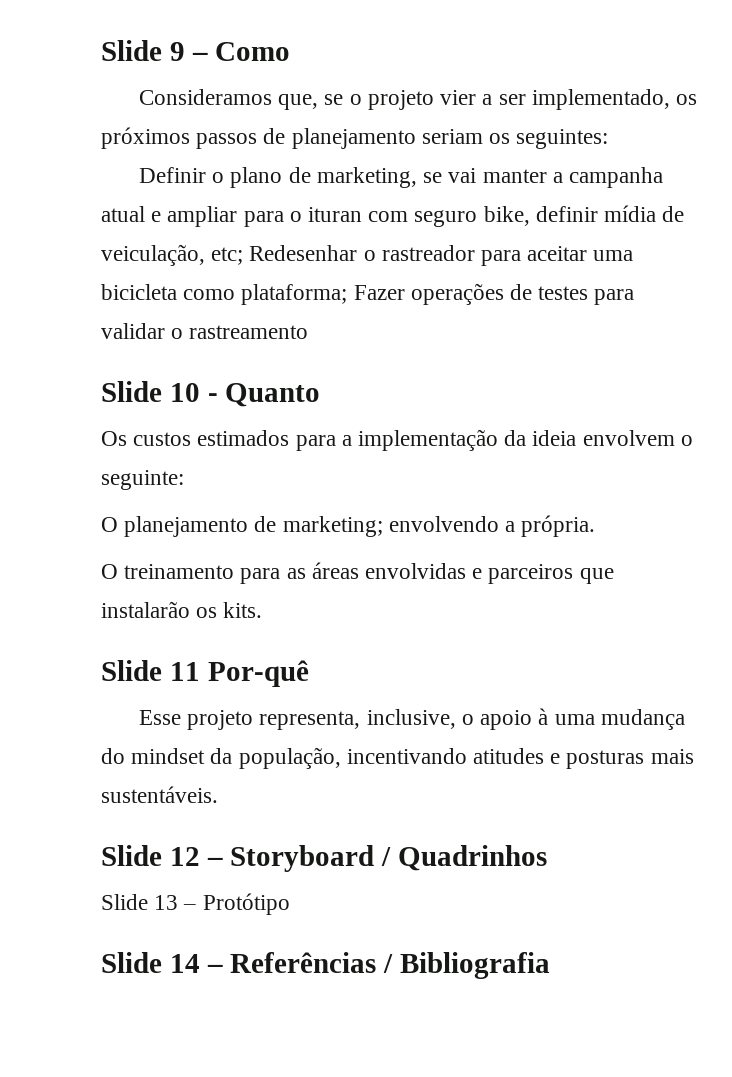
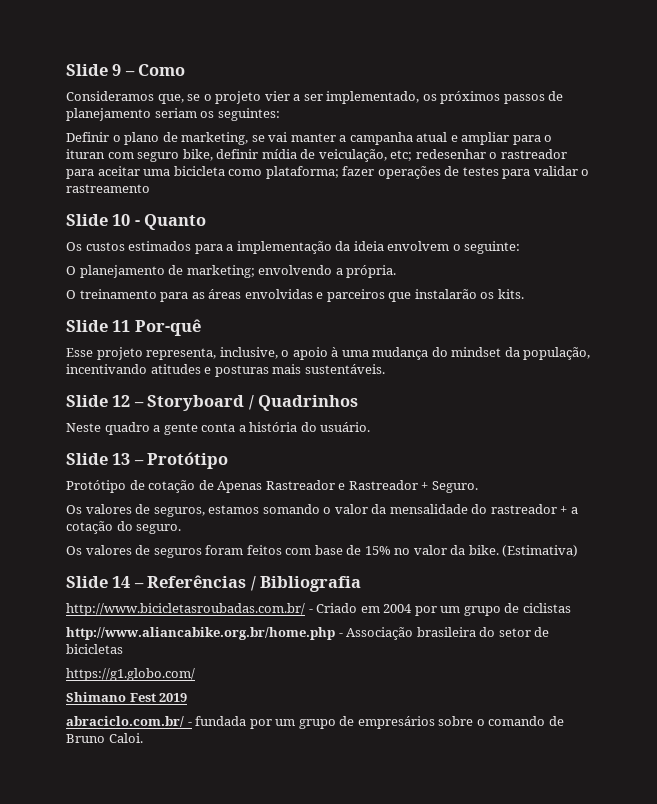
- Definir o plano de marketing, se vai manter a campanha atual e ampliar para o ituran com seguro bike, definir mídia de veiculação, etc; Redesenhar o rastreador para aceitar uma bicicleta como plataforma; Fazer operações de testes para validar o rastreamento
+ Definir o plano de marketing, se vai manter a campanha atual e ampliar para o ituran com seguro bike, definir mídia de veiculação, etc; redesenhar o rastreador para aceitar uma bicicleta como plataforma; fazer operações de testes para validar o rastreamento
+ Neste quadro a gente conta a história do usuário.
  Slide 13 – Protótipo
+ Protótipo de cotação de Apenas Rastreador e Rastreador + Seguro.
+ Os valores de seguros, estamos somando o valor da mensalidade do rastreador + a cotação do seguro.
+ Os valores de seguros foram feitos com base de 15% no valor da bike. (Estimativa)
+ http://www.bicicletasroubadas.com.br/ - Criado em 2004 por um grupo de ciclistas
+ http://www.aliancabike.org.br/home.php - Associação brasileira do setor de bicicletas
+ https://g1.globo.com/
+ Shimano Fest 2019
+ abraciclo.com.br/ - fundada por um grupo de empresários sobre o comando de Bruno Caloi.

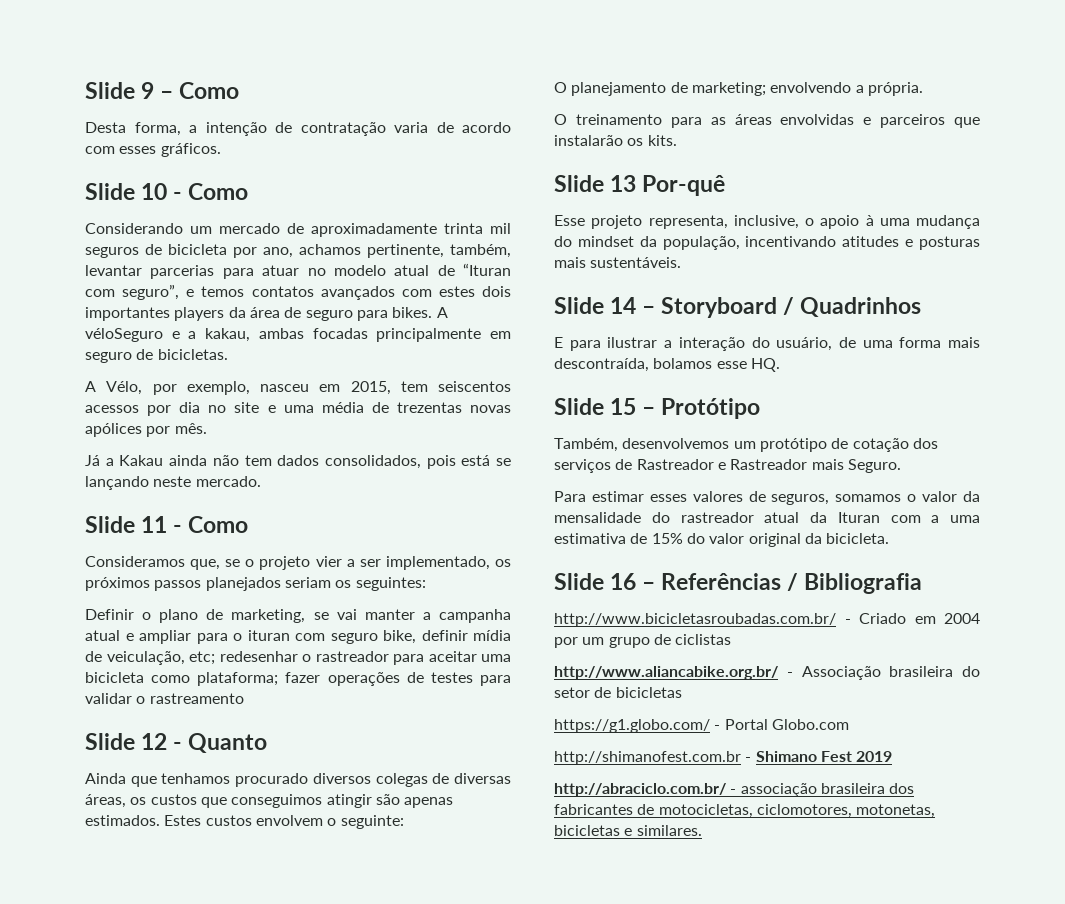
+ Desta forma, a intenção de contratação varia de acordo com esses gráficos.
+ Slide 10 - Como
+ Considerando um mercado de aproximadamente trinta mil seguros de bicicleta por ano, achamos pertinente, também, levantar parcerias para atuar no modelo atual de “Ituran com seguro”, e temos contatos avançados com estes dois importantes players da área de seguro para bikes. A véloSeguro e a kakau, ambas focadas principalmente em seguro de bicicletas.
+ A Vélo, por exemplo, nasceu em 2015, tem seiscentos acessos por dia no site e uma média de trezentas novas apólices por mês.
+ Já a Kakau ainda não tem dados consolidados, pois está se lançando neste mercado.
+ Slide 11 - Como
- Consideramos que, se o projeto vier a ser implementado, os próximos passos de planejamento seriam os seguintes:
+ Consideramos que, se o projeto vier a ser implementado, os próximos passos planejados seriam os seguintes:
- Slide 10 - Quanto
+ Slide 12 - Quanto
- Os custos estimados para a implementação da ideia envolvem o seguinte:
+ Ainda que tenhamos procurado diversos colegas de diversas áreas, os custos que conseguimos atingir são apenas estimados. Estes custos envolvem o seguinte:
- Slide 11 Por-quê
+ Slide 13 Por-quê
- Slide 12 – Storyboard / Quadrinhos
+ Slide 14 – Storyboard / Quadrinhos
- Neste quadro a gente conta a história do usuário.
- Slide 13 – Protótipo
+ E para ilustrar a interação do usuário, de uma forma mais descontraída, bolamos esse HQ.
+ Slide 15 – Protótipo
- Protótipo de cotação de Apenas Rastreador e Rastreador + Seguro.
+ Também, desenvolvemos um protótipo de cotação dos serviços de Rastreador e Rastreador mais Seguro.
- Os valores de seguros, estamos somando o valor da mensalidade do rastreador + a cotação do seguro.
- Os valores de seguros foram feitos com base de 15% no valor da bike. (Estimativa)
- Slide 14 – Referências / Bibliografia
+ Para estimar esses valores de seguros, somamos o valor da mensalidade do rastreador atual da Ituran com a uma estimativa de 15% do valor original da bicicleta.
+ Slide 16 – Referências / Bibliografia
- http://www.aliancabike.org.br/home.php - Associação brasileira do setor de bicicletas
+ http://www.aliancabike.org.br/ - Associação brasileira do setor de bicicletas
- https://g1.globo.com/
- Shimano Fest 2019
- abraciclo.com.br/ - fundada por um grupo de empresários sobre o comando de Bruno Caloi.
+ https://g1.globo.com/ - Portal Globo.com
+ http://shimanofest.com.br - Shimano Fest 2019
+ http://abraciclo.com.br/ - associação brasileira dos fabricantes de motocicletas, ciclomotores, motonetas, bicicletas e similares.

